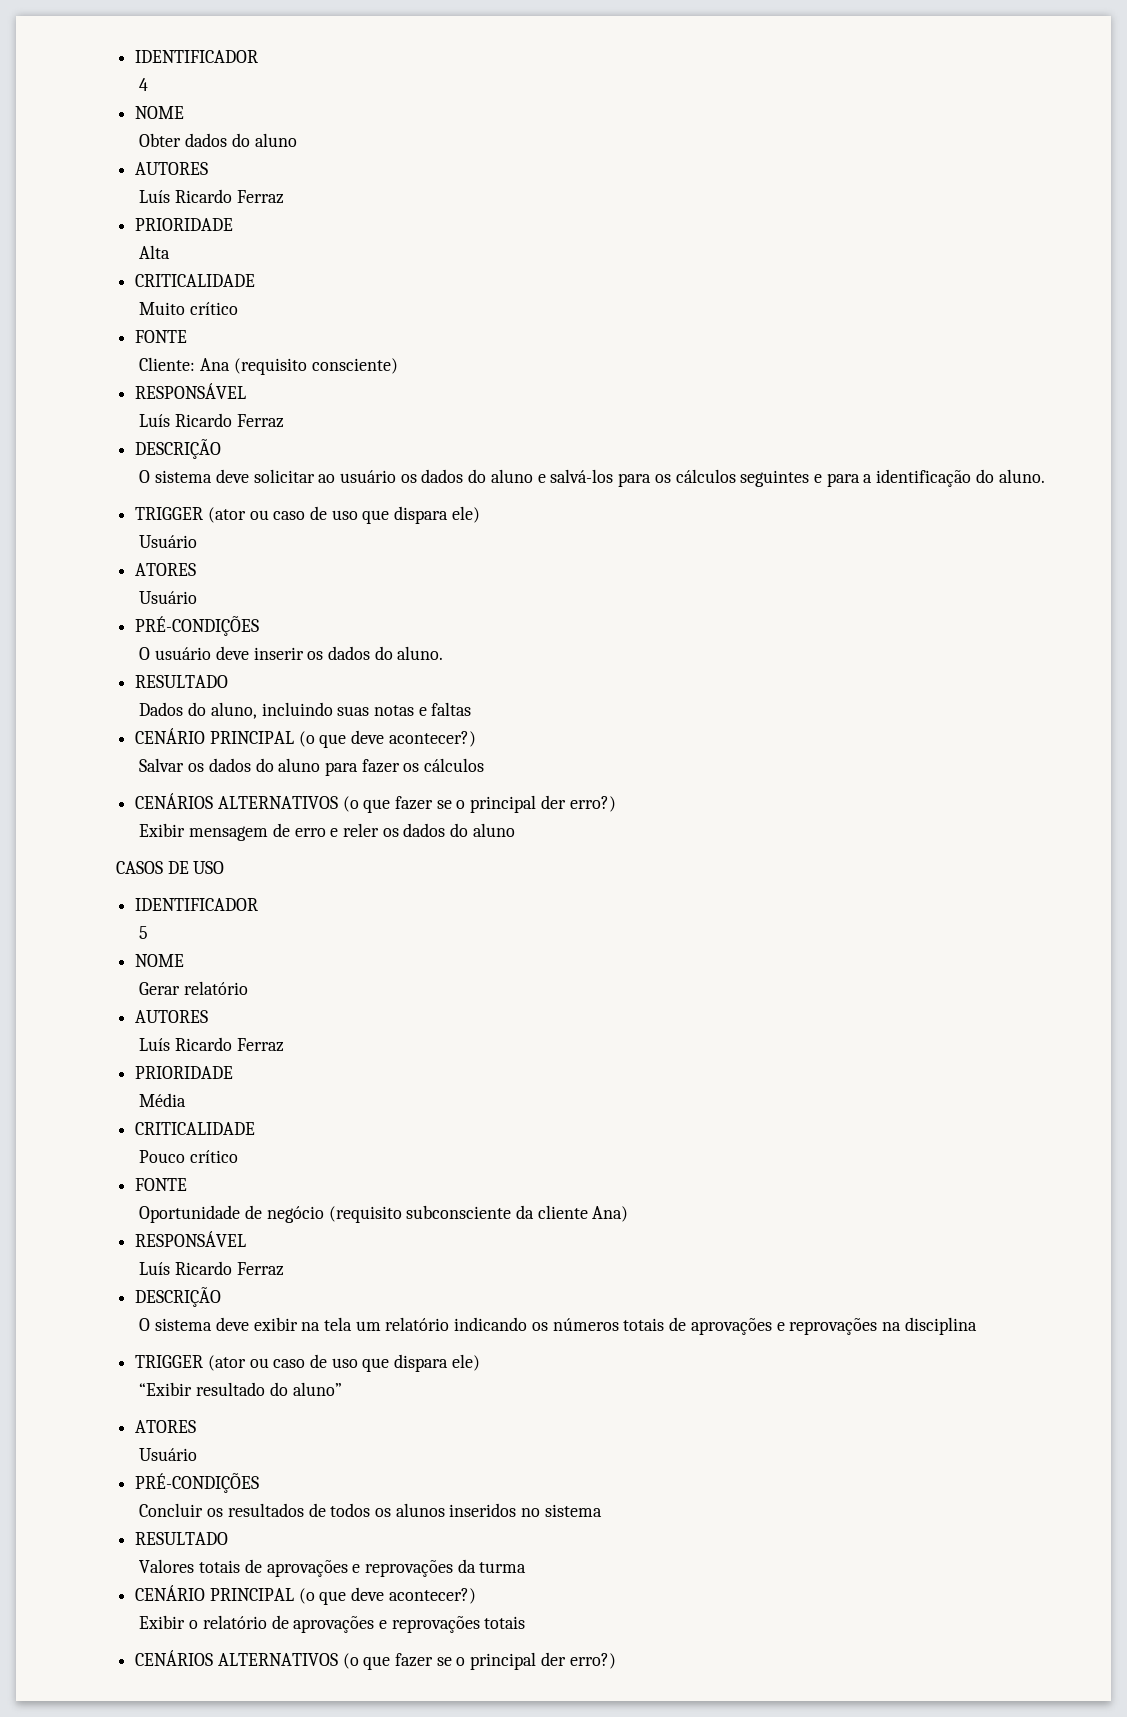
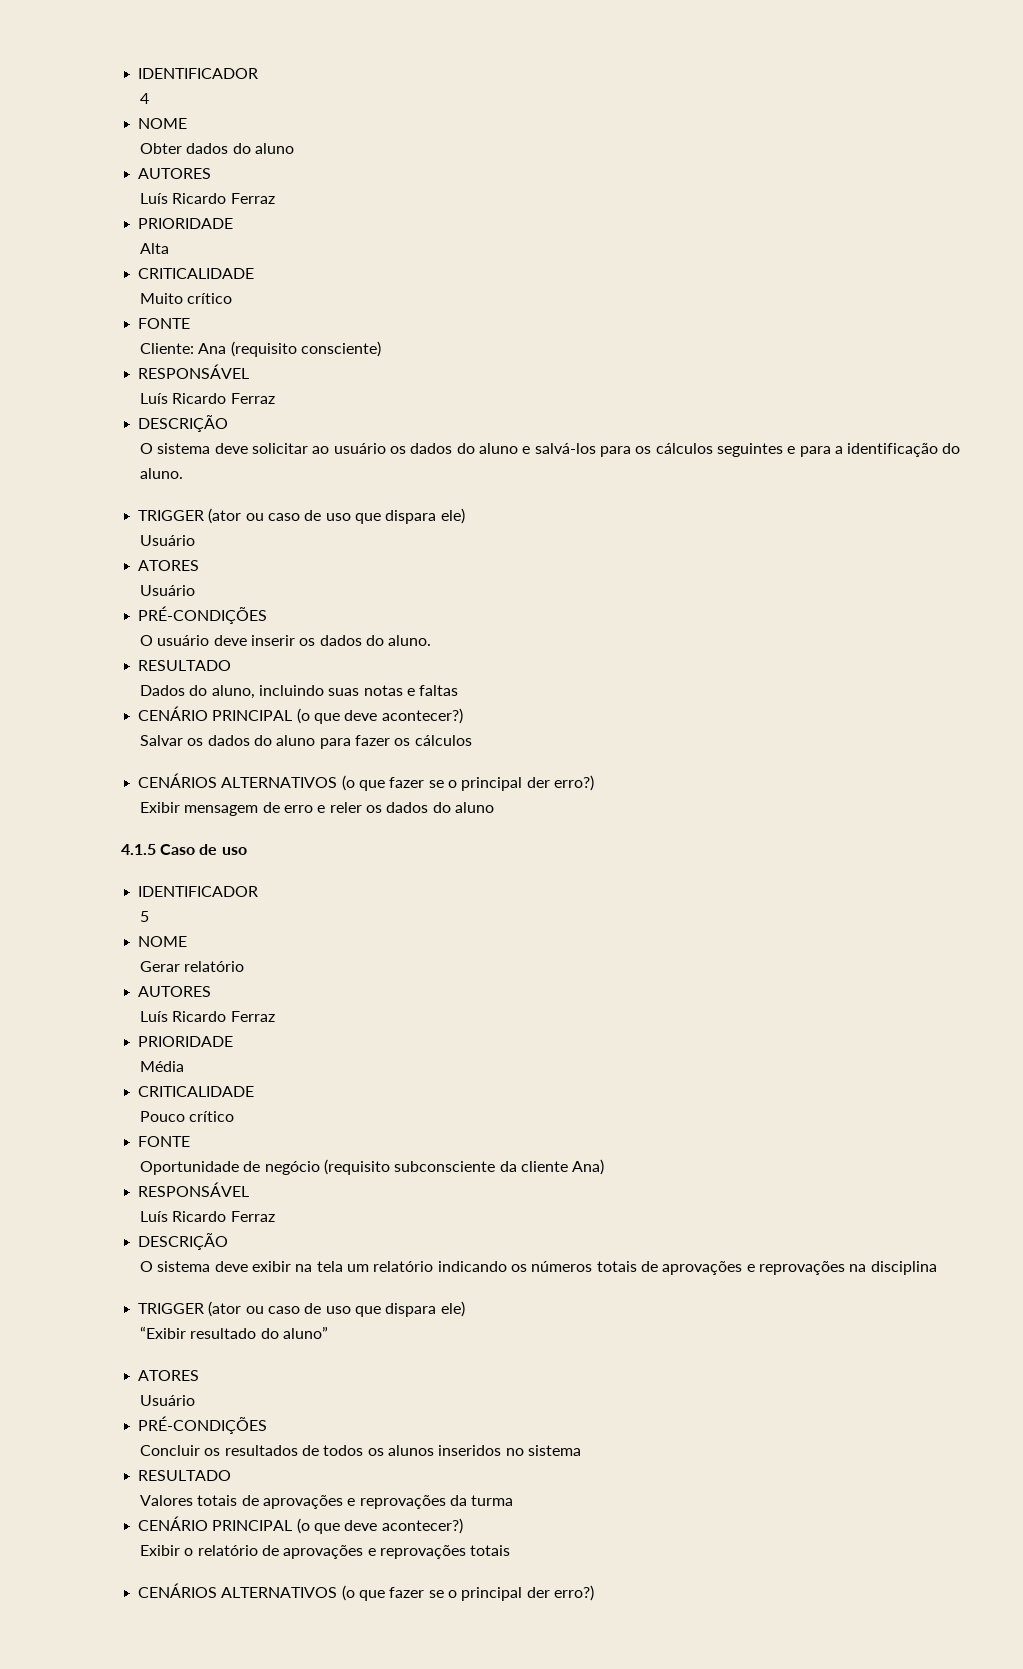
- CASOS DE USO
+ 4.1.5 Caso de uso

